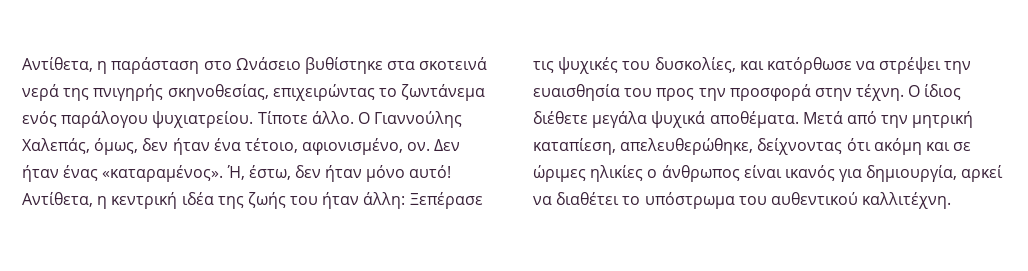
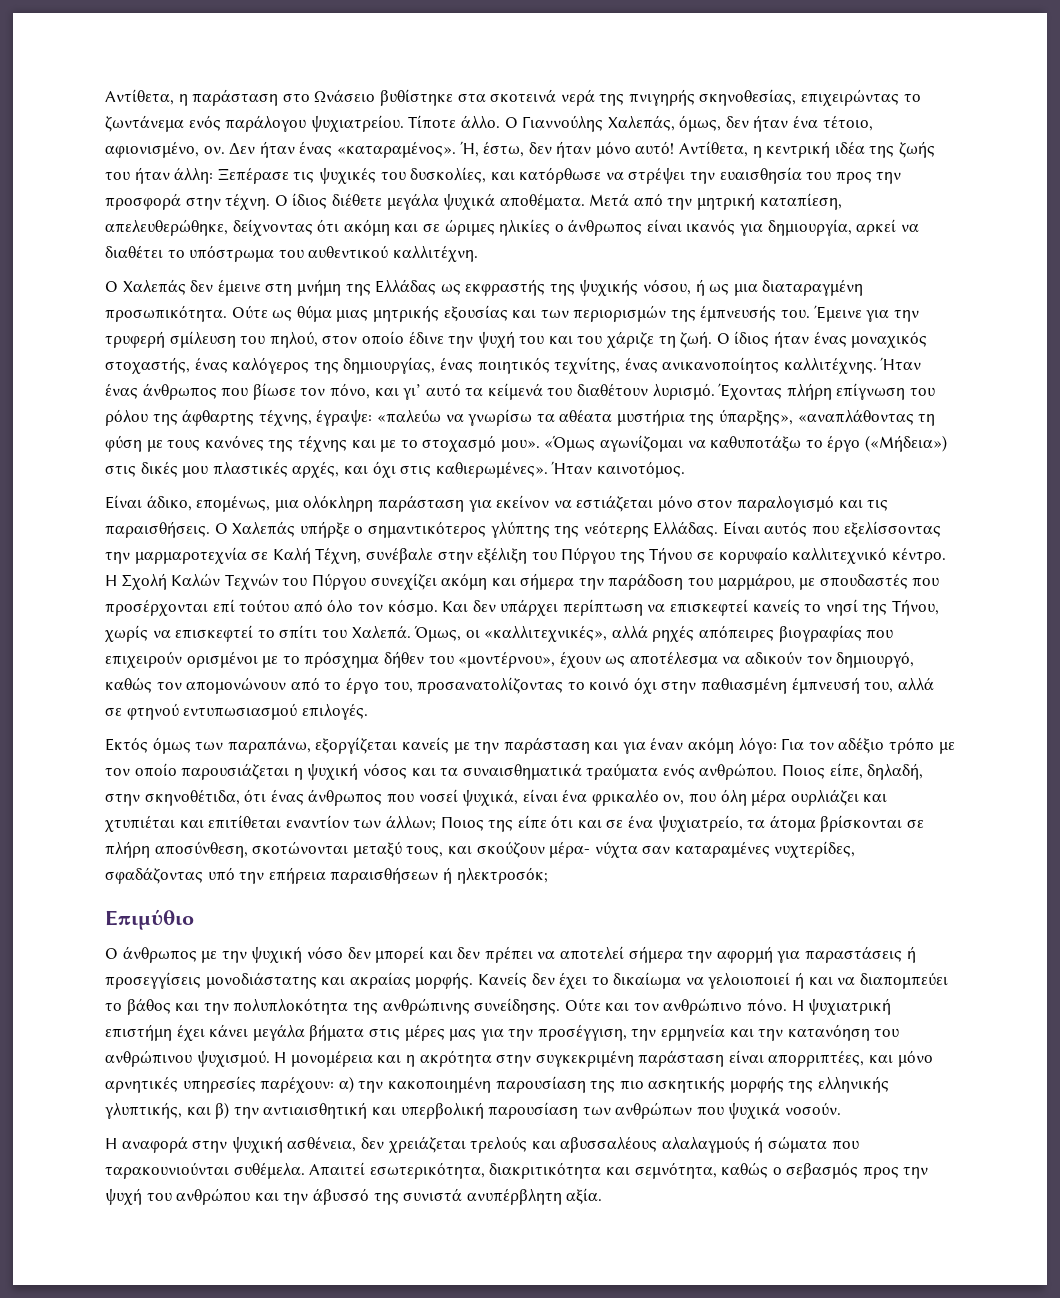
+ Ο Χαλεπάς δεν έμεινε στη μνήμη της Ελλάδας ως εκφραστής της ψυχικής νόσου, ή ως μια διαταραγμένη προσωπικότητα. Ούτε ως θύμα μιας μητρικής εξουσίας και των περιορισμών της έμπνευσής του. Έμεινε για την τρυφερή σμίλευση του πηλού, στον οποίο έδινε την ψυχή του και του χάριζε τη ζωή. Ο ίδιος ήταν ένας μοναχικός στοχαστής, ένας καλόγερος της δημιουργίας, ένας ποιητικός τεχνίτης, ένας ανικανοποίητος καλλιτέχνης. Ήταν ένας άνθρωπος που βίωσε τον πόνο, και γι’ αυτό τα κείμενά του διαθέτουν λυρισμό. Έχοντας πλήρη επίγνωση του ρόλου της άφθαρτης τέχνης, έγραψε: «παλεύω να γνωρίσω τα αθέατα μυστήρια της ύπαρξης», «αναπλάθοντας τη φύση με τους κανόνες της τέχνης και με το στοχασμό μου». «Όμως αγωνίζομαι να καθυποτάξω το έργο («Μήδεια») στις δικές μου πλαστικές αρχές, και όχι στις καθιερωμένες». Ήταν καινοτόμος.
+ Είναι άδικο, επομένως, μια ολόκληρη παράσταση για εκείνον να εστιάζεται μόνο στον παραλογισμό και τις παραισθήσεις. Ο Χαλεπάς υπήρξε ο σημαντικότερος γλύπτης της νεότερης Ελλάδας. Είναι αυτός που εξελίσσοντας την μαρμαροτεχνία σε Καλή Τέχνη, συνέβαλε στην εξέλιξη του Πύργου της Τήνου σε κορυφαίο καλλιτεχνικό κέντρο. Η Σχολή Καλών Τεχνών του Πύργου συνεχίζει ακόμη και σήμερα την παράδοση του μαρμάρου, με σπουδαστές που προσέρχονται επί τούτου από όλο τον κόσμο. Και δεν υπάρχει περίπτωση να επισκεφτεί κανείς το νησί της Τήνου, χωρίς να επισκεφτεί το σπίτι του Χαλεπά. Όμως, οι «καλλιτεχνικές», αλλά ρηχές απόπειρες βιογραφίας που επιχειρούν ορισμένοι με το πρόσχημα δήθεν του «μοντέρνου», έχουν ως αποτέλεσμα να αδικούν τον δημιουργό, καθώς τον απομονώνουν από το έργο του, προσανατολίζοντας το κοινό όχι στην παθιασμένη έμπνευσή του, αλλά σε φτηνού εντυπωσιασμού επιλογές.
+ Εκτός όμως των παραπάνω, εξοργίζεται κανείς με την παράσταση και για έναν ακόμη λόγο: Για τον αδέξιο τρόπο με τον οποίο παρουσιάζεται η ψυχική νόσος και τα συναισθηματικά τραύματα ενός ανθρώπου. Ποιος είπε, δηλαδή, στην σκηνοθέτιδα, ότι ένας άνθρωπος που νοσεί ψυχικά, είναι ένα φρικαλέο ον, που όλη μέρα ουρλιάζει και χτυπιέται και επιτίθεται εναντίον των άλλων; Ποιος της είπε ότι και σε ένα ψυχιατρείο, τα άτομα βρίσκονται σε πλήρη αποσύνθεση, σκοτώνονται μεταξύ τους, και σκούζουν μέρα- νύχτα σαν καταραμένες νυχτερίδες, σφαδάζοντας υπό την επήρεια παραισθήσεων ή ηλεκτροσόκ;
+ Επιμύθιο
+ Ο άνθρωπος με την ψυχική νόσο δεν μπορεί και δεν πρέπει να αποτελεί σήμερα την αφορμή για παραστάσεις ή προσεγγίσεις μονοδιάστατης και ακραίας μορφής. Κανείς δεν έχει το δικαίωμα να γελοιοποιεί ή και να διαπομπεύει το βάθος και την πολυπλοκότητα της ανθρώπινης συνείδησης. Ούτε και τον ανθρώπινο πόνο. Η ψυχιατρική επιστήμη έχει κάνει μεγάλα βήματα στις μέρες μας για την προσέγγιση, την ερμηνεία και την κατανόηση του ανθρώπινου ψυχισμού. Η μονομέρεια και η ακρότητα στην συγκεκριμένη παράσταση είναι απορριπτέες, και μόνο αρνητικές υπηρεσίες παρέχουν: α) την κακοποιημένη παρουσίαση της πιο ασκητικής μορφής της ελληνικής γλυπτικής, και β) την αντιαισθητική και υπερβολική παρουσίαση των ανθρώπων που ψυχικά νοσούν.
+ Η αναφορά στην ψυχική ασθένεια, δεν χρειάζεται τρελούς και αβυσσαλέους αλαλαγμούς ή σώματα που ταρακουνιούνται συθέμελα. Απαιτεί εσωτερικότητα, διακριτικότητα και σεμνότητα, καθώς ο σεβασμός προς την ψυχή του ανθρώπου και την άβυσσό της συνιστά ανυπέρβλητη αξία.

